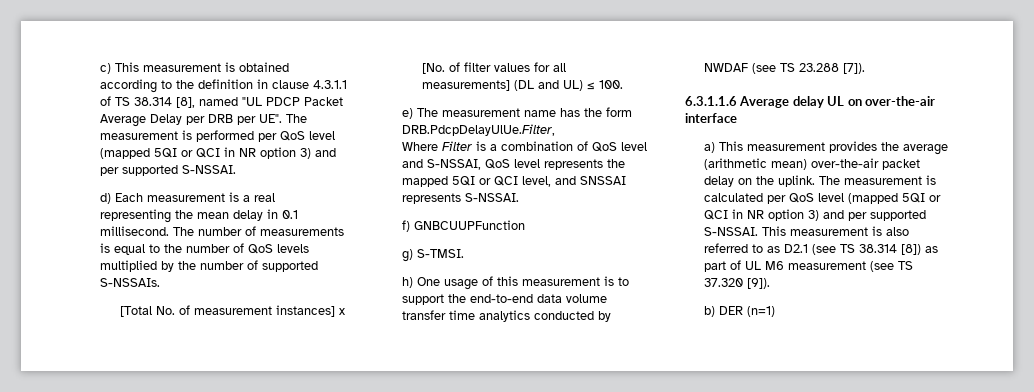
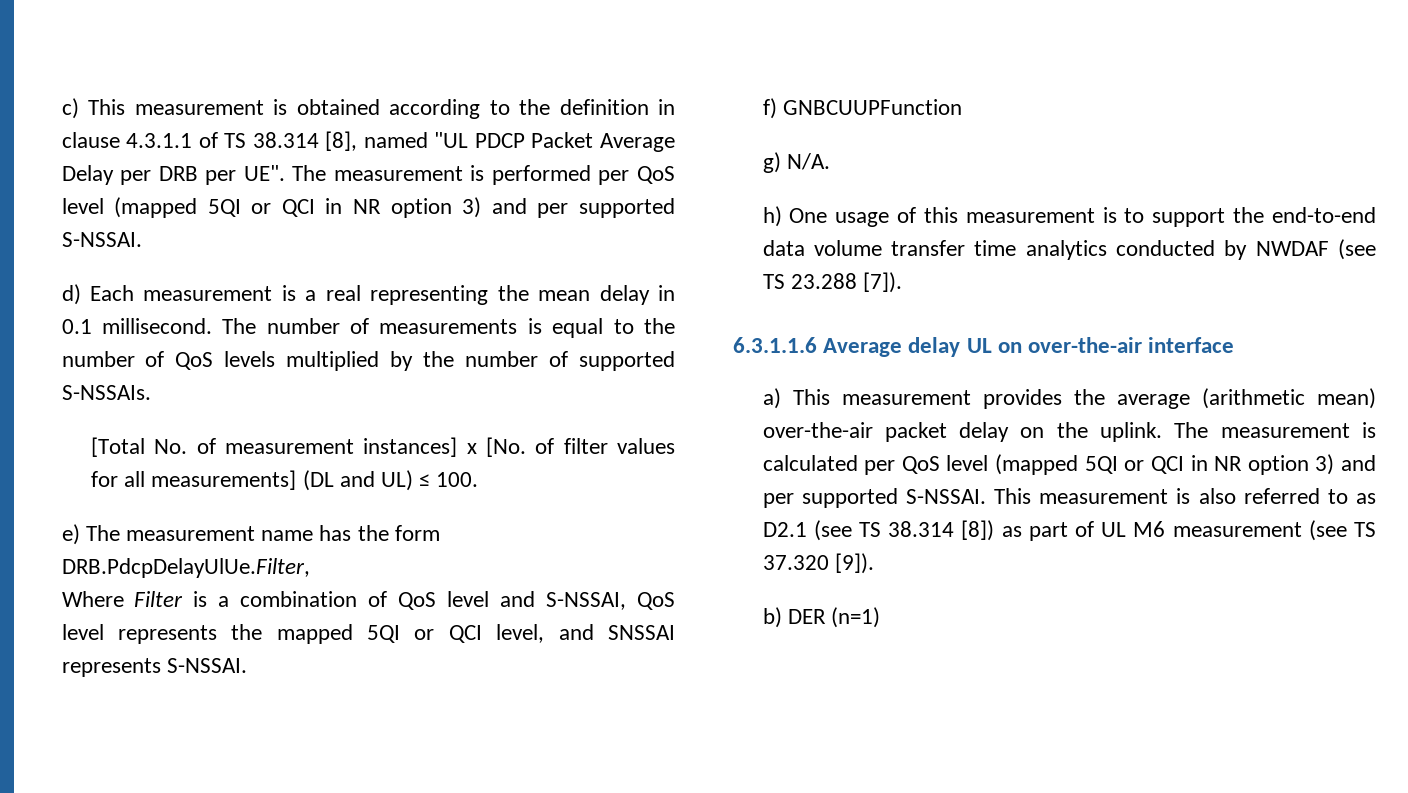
- g) S-TMSI.
+ g) N/A.

